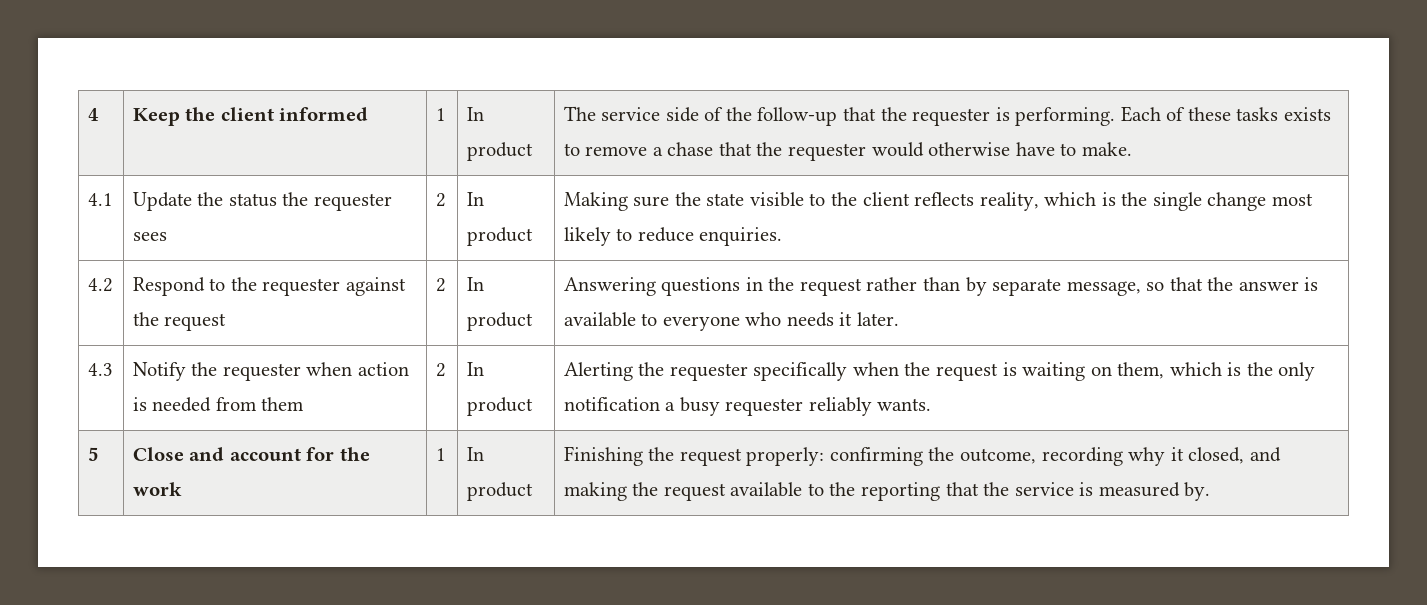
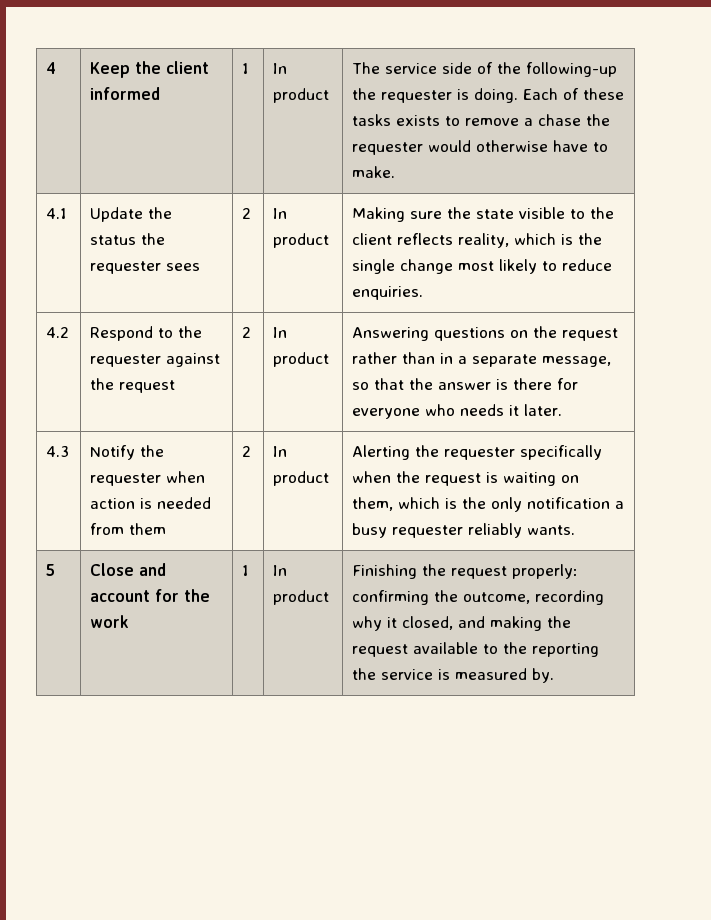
- 4 | Keep the client informed | 1 | In product | The service side of the follow-up that the requester is performing. Each of these tasks exists to remove a chase that the requester would otherwise have to make.
+ 4 | Keep the client informed | 1 | In product | The service side of the following-up the requester is doing. Each of these tasks exists to remove a chase the requester would otherwise have to make.
- 4.2 | Respond to the requester against the request | 2 | In product | Answering questions in the request rather than by separate message, so that the answer is available to everyone who needs it later.
+ 4.2 | Respond to the requester against the request | 2 | In product | Answering questions on the request rather than in a separate message, so that the answer is there for everyone who needs it later.
- 5 | Close and account for the work | 1 | In product | Finishing the request properly: confirming the outcome, recording why it closed, and making the request available to the reporting that the service is measured by.
+ 5 | Close and account for the work | 1 | In product | Finishing the request properly: confirming the outcome, recording why it closed, and making the request available to the reporting the service is measured by.

